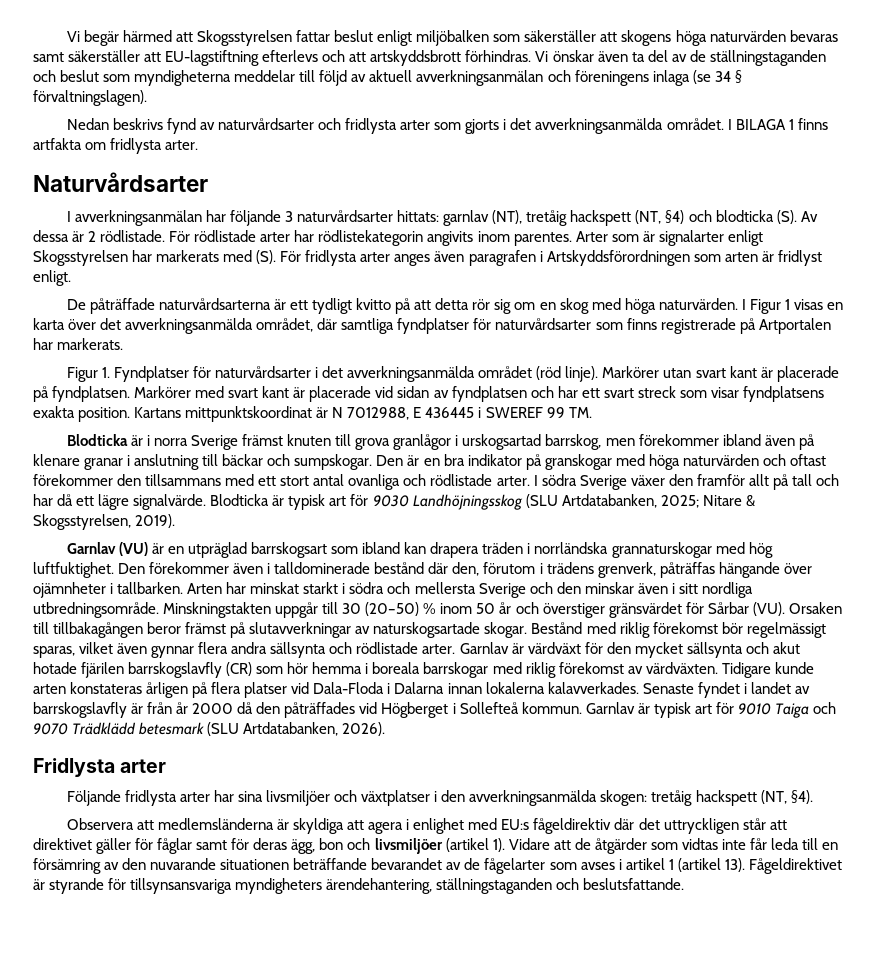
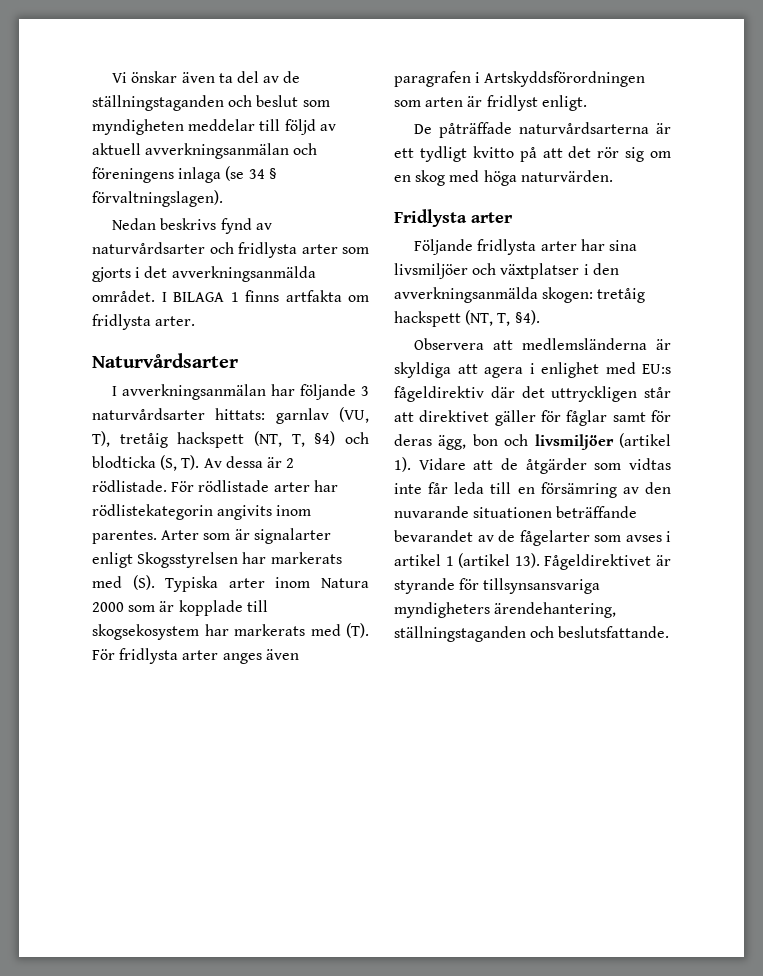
- Vi begär härmed att Skogsstyrelsen fattar beslut enligt miljöbalken som säkerställer att skogens höga naturvärden bevaras samt säkerställer att EU-lagstiftning efterlevs och att artskyddsbrott förhindras. Vi önskar även ta del av de ställningstaganden och beslut som myndigheterna meddelar till följd av aktuell avverkningsanmälan och föreningens inlaga (se 34 § förvaltningslagen).
+ Vi önskar även ta del av de ställningstaganden och beslut som myndigheten meddelar till följd av aktuell avverkningsanmälan och föreningens inlaga (se 34 § förvaltningslagen).
- I avverkningsanmälan har följande 3 naturvårdsarter hittats: garnlav (NT), tretåig hackspett (NT, §4) och blodticka (S). Av dessa är 2 rödlistade.
+ I avverkningsanmälan har följande 3 naturvårdsarter hittats: garnlav (VU, T), tretåig hackspett (NT, T, §4) och blodticka (S, T). Av dessa är 2 rödlistade.
- Arter som är signalarter enligt Skogsstyrelsen har markerats med (S). För fridlysta arter anges även paragrafen i Artskyddsförordningen som arten är fridlyst enligt.
+ Arter som är signalarter enligt Skogsstyrelsen har markerats med (S). Typiska arter inom Natura 2000 som är kopplade till skogsekosystem har markerats med (T). För fridlysta arter anges även paragrafen i Artskyddsförordningen som arten är fridlyst enligt.
- De påträffade naturvårdsarterna är ett tydligt kvitto på att detta rör sig om en skog med höga naturvärden. I Figur 1 visas en karta över det avverkningsanmälda området, där samtliga fyndplatser för naturvårdsarter som finns registrerade på Artportalen har markerats.
- Figur 1. Fyndplatser för naturvårdsarter i det avverkningsanmälda området (röd linje). Markörer utan svart kant är placerade på fyndplatsen. Markörer med svart kant är placerade vid sidan av fyndplatsen och har ett svart streck som visar fyndplatsens exakta position. Kartans mittpunktskoordinat är N 7012988, E 436445 i SWEREF 99 TM.
- Blodticka är i norra Sverige främst knuten till grova granlågor i urskogsartad barrskog, men förekommer ibland även på klenare granar i anslutning till bäckar och sumpskogar. Den är en bra indikator på granskogar med höga naturvärden och oftast förekommer den tillsammans med ett stort antal ovanliga och rödlistade arter. I södra Sverige växer den framför allt på tall och har då ett lägre signalvärde. Blodticka är typisk art för 9030 Landhöjningsskog (SLU Artdatabanken, 2025; Nitare & Skogsstyrelsen, 2019).
- Garnlav (VU) är en utpräglad barrskogsart som ibland kan drapera träden i norrländska grannaturskogar med hög luftfuktighet. Den förekommer även i talldominerade bestånd där den, förutom i trädens grenverk, påträffas hängande över ojämnheter i tallbarken. Arten har minskat starkt i södra och mellersta Sverige och den minskar även i sitt nordliga utbredningsområde. Minskningstakten uppgår till 30 (20–50) % inom 50 år och överstiger gränsvärdet för Sårbar (VU). Orsaken till tillbakagången beror främst på slutavverkningar av naturskogsartade skogar. Bestånd med riklig förekomst bör regelmässigt sparas, vilket även gynnar flera andra sällsynta och rödlistade arter. Garnlav är värdväxt för den mycket sällsynta och akut hotade fjärilen barrskogslavfly (CR) som hör hemma i boreala barrskogar med riklig förekomst av värdväxten. Tidigare kunde arten konstateras årligen på flera platser vid Dala-Floda i Dalarna innan lokalerna kalavverkades. Senaste fyndet i landet av barrskogslavfly är från år 2000 då den påträffades vid Högberget i Sollefteå kommun. Garnlav är typisk art för 9010 Taiga och 9070 Trädklädd betesmark (SLU Artdatabanken, 2026).
+ De påträffade naturvårdsarterna är ett tydligt kvitto på att det rör sig om en skog med höga naturvärden.
- Följande fridlysta arter har sina livsmiljöer och växtplatser i den avverkningsanmälda skogen: tretåig hackspett (NT, §4).
+ Följande fridlysta arter har sina livsmiljöer och växtplatser i den avverkningsanmälda skogen: tretåig hackspett (NT, T, §4).

